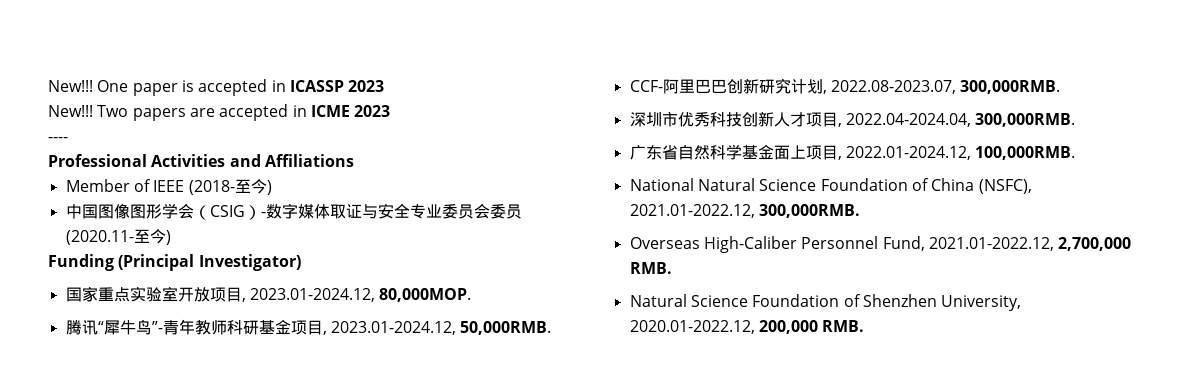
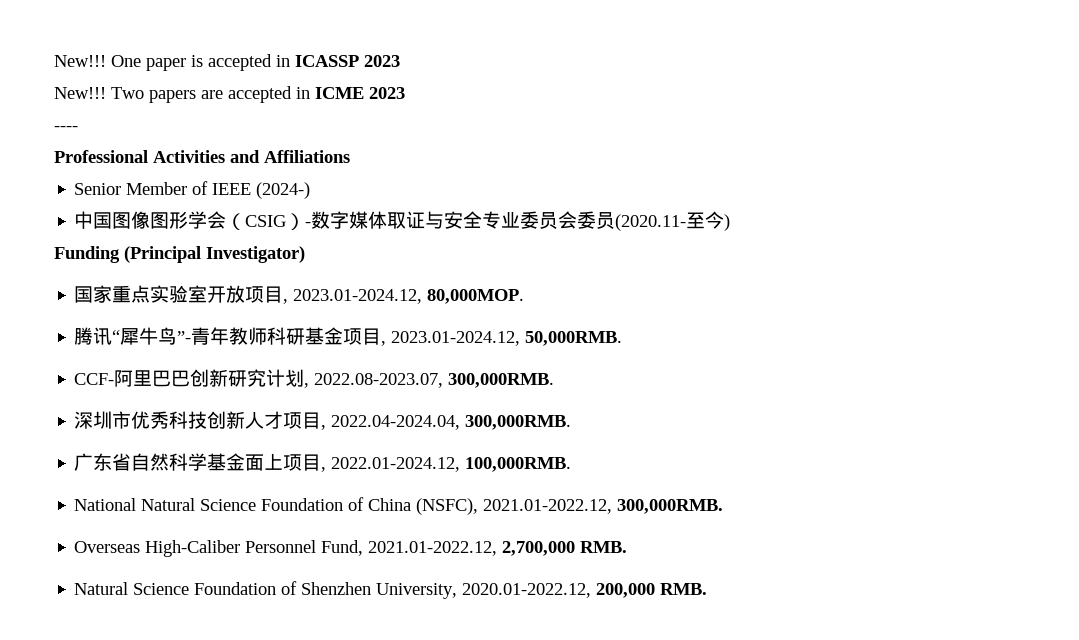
- Member of IEEE (2018-至今)
+ Senior Member of IEEE (2024-)

